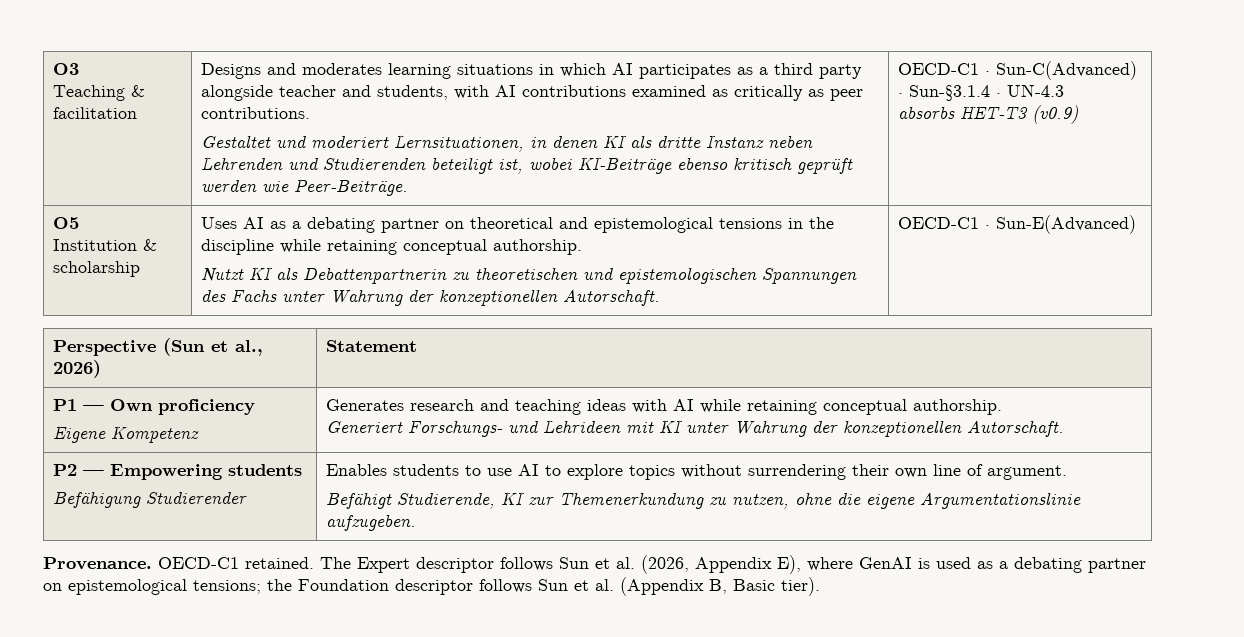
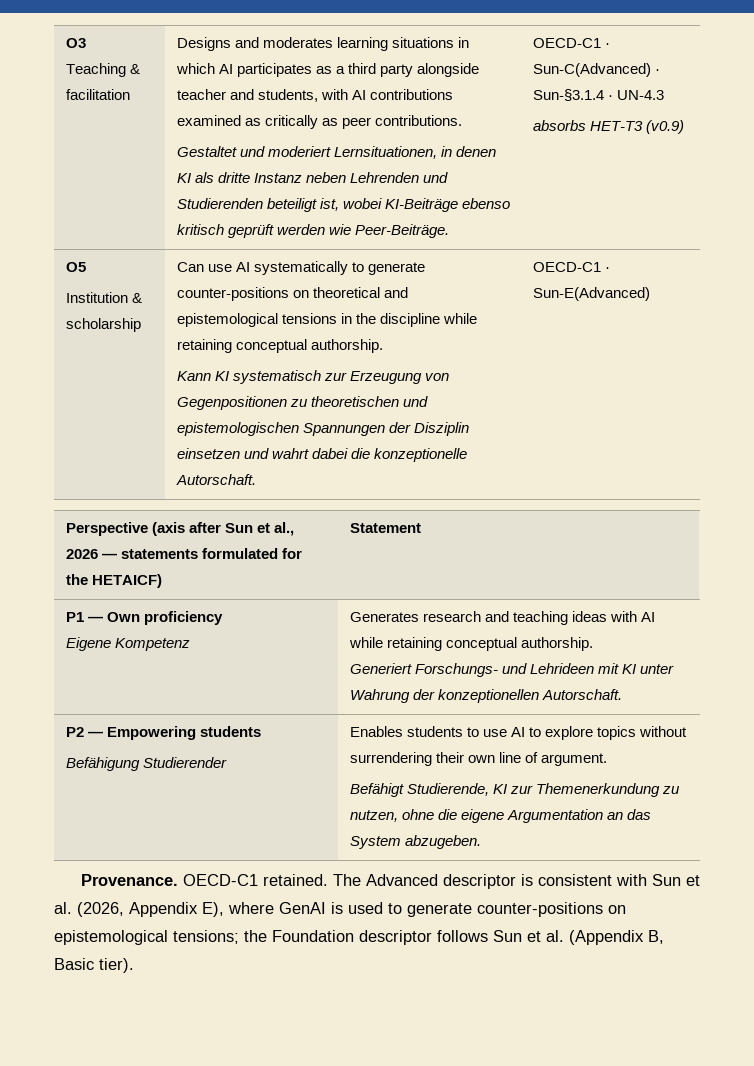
- Uses AI as a debating partner on theoretical and epistemological tensions in the discipline while retaining conceptual authorship.
+ Can use AI systematically to generate counter-positions on theoretical and epistemological tensions in the discipline while retaining conceptual authorship.
- Nutzt KI als Debattenpartnerin zu theoretischen und epistemologischen Spannungen des Fachs unter Wahrung der konzeptionellen Autorschaft.
+ Kann KI systematisch zur Erzeugung von Gegenpositionen zu theoretischen und epistemologischen Spannungen der Disziplin einsetzen und wahrt dabei die konzeptionelle Autorschaft.
- Perspective (Sun et al., 2026) | Statement
+ Perspective (axis after Sun et al., 2026 — statements formulated for the HETAICF) | Statement
  P2 — Empowering students
  Befähigung Studierender | Enables students to use AI to explore topics without surrendering their own line of argument.
- Befähigt Studierende, KI zur Themenerkundung zu nutzen, ohne die eigene Argumentationslinie aufzugeben.
+ Befähigt Studierende, KI zur Themenerkundung zu nutzen, ohne die eigene Argumentation an das System abzugeben.
- The Expert descriptor follows Sun et al. (2026, Appendix E), where GenAI is used as a debating partner on epistemological tensions; the Foundation descriptor follows Sun et al. (Appendix B, Basic tier).
+ The Advanced descriptor is consistent with Sun et al. (2026, Appendix E), where GenAI is used to generate counter-positions on epistemological tensions; the Foundation descriptor follows Sun et al. (Appendix B, Basic tier).

